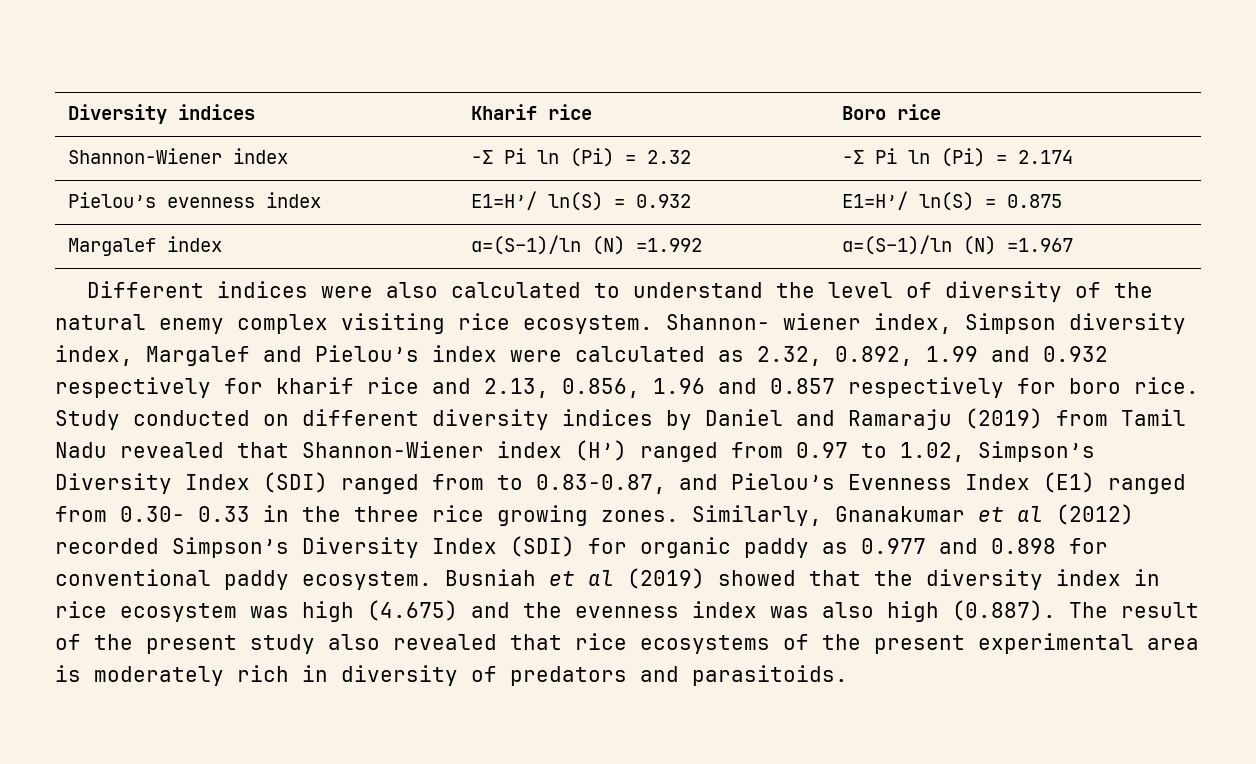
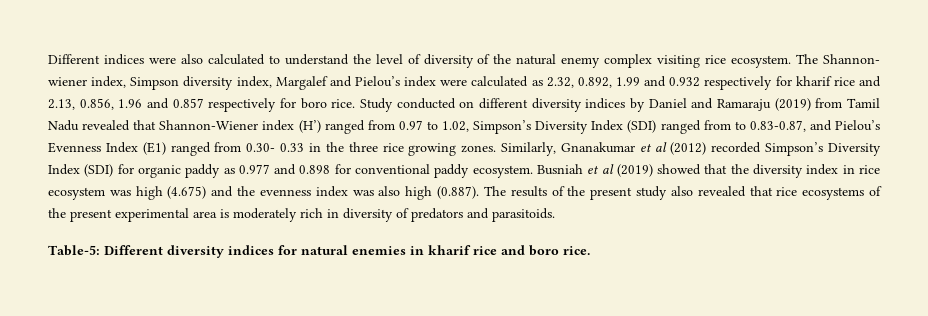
- Diversity indices | Kharif rice | Boro rice
- Shannon-Wiener index | -Σ Pi ln (Pi) = 2.32 | -Σ Pi ln (Pi) = 2.174
- Pielou’s evenness index | E1=H’/ ln(S) = 0.932 | E1=H’/ ln(S) = 0.875
- Margalef index | α=(S–1)/ln (N) =1.992 | α=(S–1)/ln (N) =1.967
- Shannon- wiener index, Simpson diversity index, Margalef and Pielou’s index were calculated as 2.32, 0.892, 1.99 and 0.932 respectively for kharif rice and 2.13, 0.856, 1.96 and 0.857 respectively for boro rice.
+ The Shannon- wiener index, Simpson diversity index, Margalef and Pielou’s index were calculated as 2.32, 0.892, 1.99 and 0.932 respectively for kharif rice and 2.13, 0.856, 1.96 and 0.857 respectively for boro rice.
- Busniah et al (2019) showed that the diversity index in rice ecosystem was high (4.675) and the evenness index was also high (0.887). The result of the present study also revealed that rice ecosystems of the present experimental area is moderately rich in diversity of predators and parasitoids.
+ Busniah et al (2019) showed that the diversity index in rice ecosystem was high (4.675) and the evenness index was also high (0.887). The results of the present study also revealed that rice ecosystems of the present experimental area is moderately rich in diversity of predators and parasitoids.
+ Table-5: Different diversity indices for natural enemies in kharif rice and boro rice.

